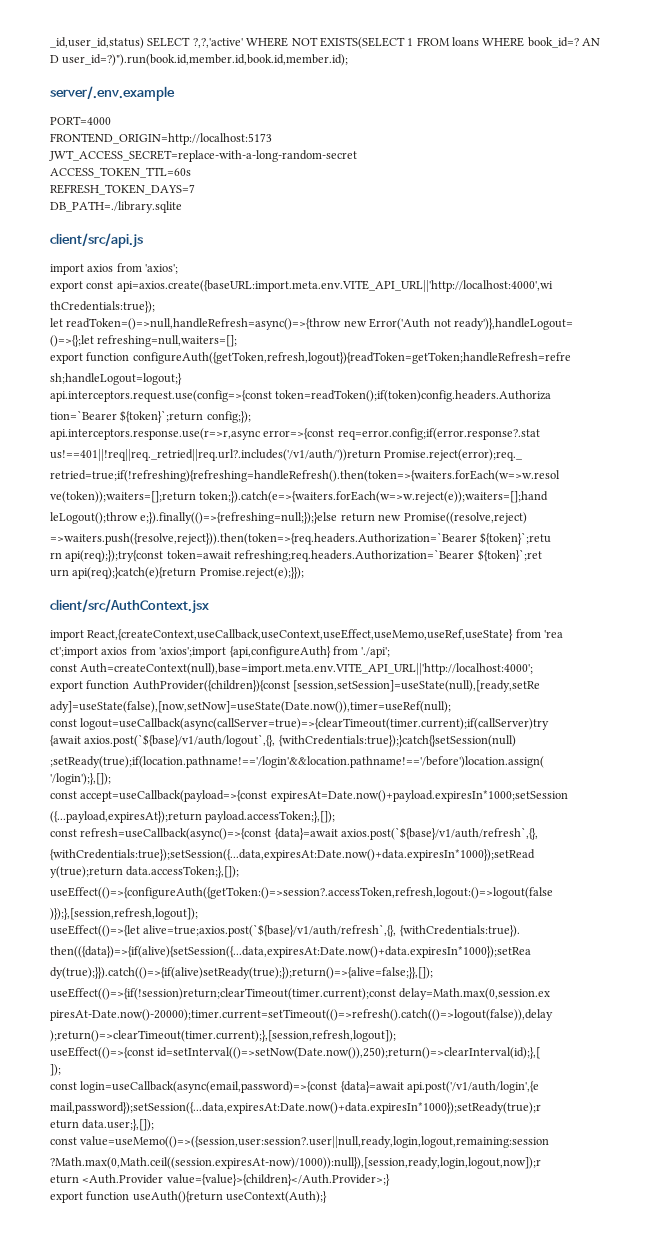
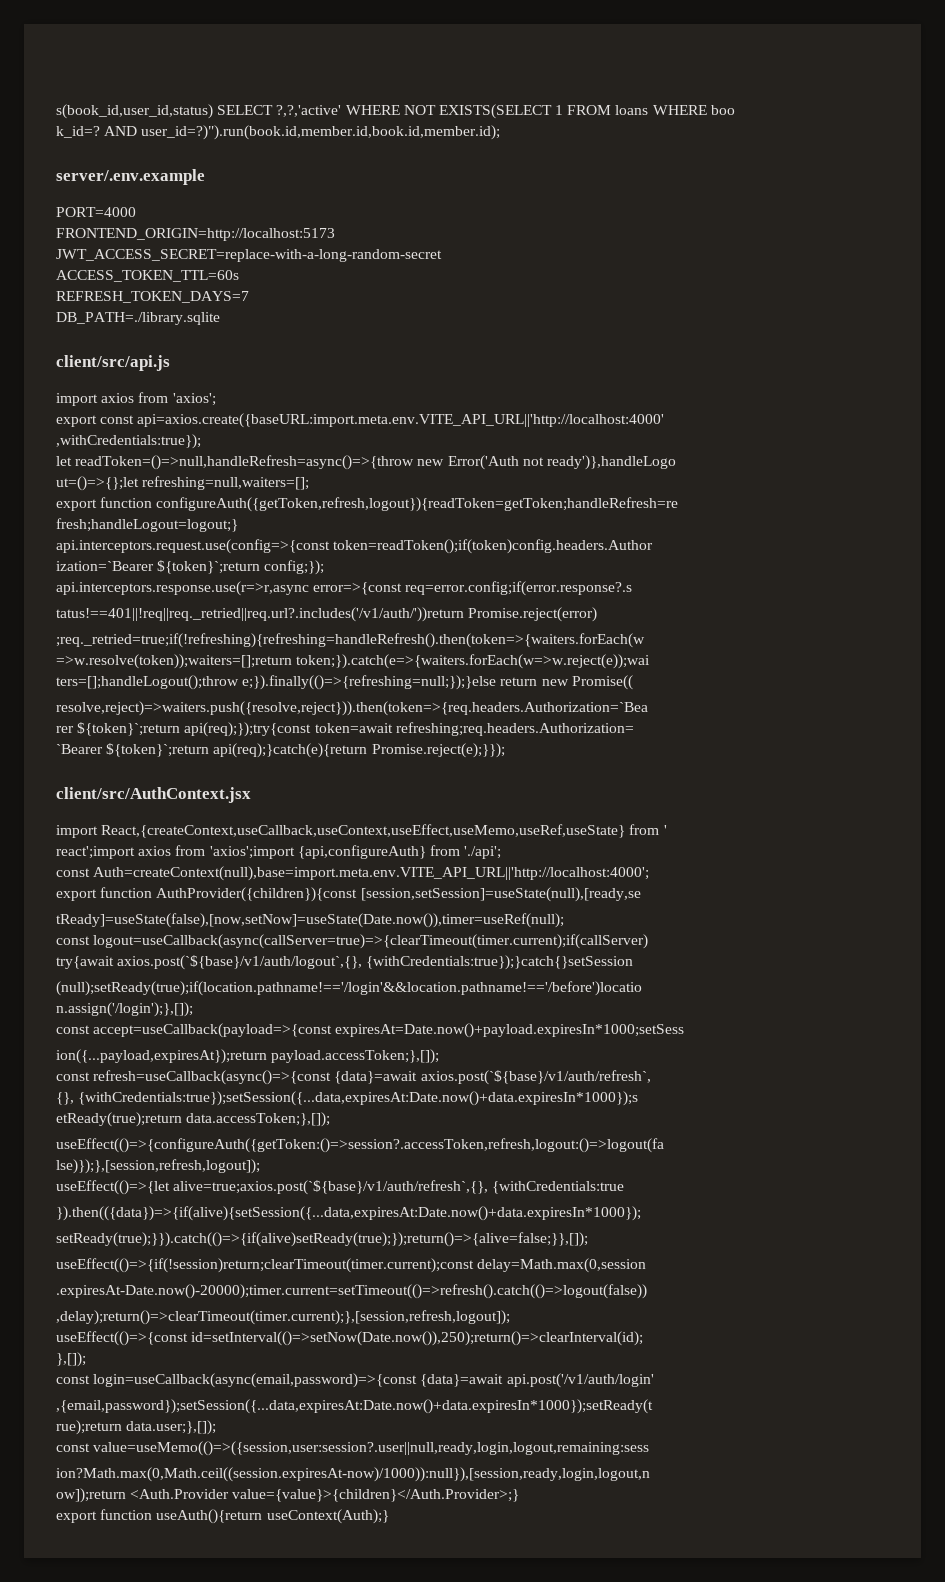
- _id,user_id,status) SELECT ?,?,'active' WHERE NOT EXISTS(SELECT 1 FROM loans WHERE book_id=? AN
- D user_id=?)").run(book.id,member.id,book.id,member.id);
+ s(book_id,user_id,status) SELECT ?,?,'active' WHERE NOT EXISTS(SELECT 1 FROM loans WHERE boo
+ k_id=? AND user_id=?)").run(book.id,member.id,book.id,member.id);
- export const api=axios.create({baseURL:import.meta.env.VITE_API_URL||'http://localhost:4000',wi
- thCredentials:true});
+ export const api=axios.create({baseURL:import.meta.env.VITE_API_URL||'http://localhost:4000'
+ ,withCredentials:true});
- let readToken=()=>null,handleRefresh=async()=>{throw new Error('Auth not ready')},handleLogout=
- ()=>{};let refreshing=null,waiters=[];
+ let readToken=()=>null,handleRefresh=async()=>{throw new Error('Auth not ready')},handleLogo
+ ut=()=>{};let refreshing=null,waiters=[];
- export function configureAuth({getToken,refresh,logout}){readToken=getToken;handleRefresh=refre
- sh;handleLogout=logout;}
+ export function configureAuth({getToken,refresh,logout}){readToken=getToken;handleRefresh=re
+ fresh;handleLogout=logout;}
- api.interceptors.request.use(config=>{const token=readToken();if(token)config.headers.Authoriza
- tion=`Bearer ${token}`;return config;});
+ api.interceptors.request.use(config=>{const token=readToken();if(token)config.headers.Author
+ ization=`Bearer ${token}`;return config;});
- api.interceptors.response.use(r=>r,async error=>{const req=error.config;if(error.response?.stat
- us!==401||!req||req._retried||req.url?.includes('/v1/auth/'))return Promise.reject(error);req._
- retried=true;if(!refreshing){refreshing=handleRefresh().then(token=>{waiters.forEach(w=>w.resol
- ve(token));waiters=[];return token;}).catch(e=>{waiters.forEach(w=>w.reject(e));waiters=[];hand
- leLogout();throw e;}).finally(()=>{refreshing=null;});}else return new Promise((resolve,reject)
- =>waiters.push({resolve,reject})).then(token=>{req.headers.Authorization=`Bearer ${token}`;retu
- rn api(req);});try{const token=await refreshing;req.headers.Authorization=`Bearer ${token}`;ret
- urn api(req);}catch(e){return Promise.reject(e);}});
+ api.interceptors.response.use(r=>r,async error=>{const req=error.config;if(error.response?.s
+ tatus!==401||!req||req._retried||req.url?.includes('/v1/auth/'))return Promise.reject(error)
+ ;req._retried=true;if(!refreshing){refreshing=handleRefresh().then(token=>{waiters.forEach(w
+ =>w.resolve(token));waiters=[];return token;}).catch(e=>{waiters.forEach(w=>w.reject(e));wai
+ ters=[];handleLogout();throw e;}).finally(()=>{refreshing=null;});}else return new Promise((
+ resolve,reject)=>waiters.push({resolve,reject})).then(token=>{req.headers.Authorization=`Bea
+ rer ${token}`;return api(req);});try{const token=await refreshing;req.headers.Authorization=
+ `Bearer ${token}`;return api(req);}catch(e){return Promise.reject(e);}});
- import React,{createContext,useCallback,useContext,useEffect,useMemo,useRef,useState} from 'rea
- ct';import axios from 'axios';import {api,configureAuth} from './api';
+ import React,{createContext,useCallback,useContext,useEffect,useMemo,useRef,useState} from '
+ react';import axios from 'axios';import {api,configureAuth} from './api';
- export function AuthProvider({children}){const [session,setSession]=useState(null),[ready,setRe
- ady]=useState(false),[now,setNow]=useState(Date.now()),timer=useRef(null);
- const logout=useCallback(async(callServer=true)=>{clearTimeout(timer.current);if(callServer)try
- {await axios.post(`${base}/v1/auth/logout`,{}, {withCredentials:true});}catch{}setSession(null)
- ;setReady(true);if(location.pathname!=='/login'&&location.pathname!=='/before')location.assign(
- '/login');},[]);
+ export function AuthProvider({children}){const [session,setSession]=useState(null),[ready,se
+ tReady]=useState(false),[now,setNow]=useState(Date.now()),timer=useRef(null);
+ const logout=useCallback(async(callServer=true)=>{clearTimeout(timer.current);if(callServer)
+ try{await axios.post(`${base}/v1/auth/logout`,{}, {withCredentials:true});}catch{}setSession
+ (null);setReady(true);if(location.pathname!=='/login'&&location.pathname!=='/before')locatio
+ n.assign('/login');},[]);
- const accept=useCallback(payload=>{const expiresAt=Date.now()+payload.expiresIn*1000;setSession
- ({...payload,expiresAt});return payload.accessToken;},[]);
+ const accept=useCallback(payload=>{const expiresAt=Date.now()+payload.expiresIn*1000;setSess
+ ion({...payload,expiresAt});return payload.accessToken;},[]);
- const refresh=useCallback(async()=>{const {data}=await axios.post(`${base}/v1/auth/refresh`,{},
- {withCredentials:true});setSession({...data,expiresAt:Date.now()+data.expiresIn*1000});setRead
- y(true);return data.accessToken;},[]);
+ const refresh=useCallback(async()=>{const {data}=await axios.post(`${base}/v1/auth/refresh`,
+ {}, {withCredentials:true});setSession({...data,expiresAt:Date.now()+data.expiresIn*1000});s
+ etReady(true);return data.accessToken;},[]);
- useEffect(()=>{configureAuth({getToken:()=>session?.accessToken,refresh,logout:()=>logout(false
- )});},[session,refresh,logout]);
+ useEffect(()=>{configureAuth({getToken:()=>session?.accessToken,refresh,logout:()=>logout(fa
+ lse)});},[session,refresh,logout]);
- useEffect(()=>{let alive=true;axios.post(`${base}/v1/auth/refresh`,{}, {withCredentials:true}).
- then(({data})=>{if(alive){setSession({...data,expiresAt:Date.now()+data.expiresIn*1000});setRea
- dy(true);}}).catch(()=>{if(alive)setReady(true);});return()=>{alive=false;}},[]);
- useEffect(()=>{if(!session)return;clearTimeout(timer.current);const delay=Math.max(0,session.ex
- piresAt-Date.now()-20000);timer.current=setTimeout(()=>refresh().catch(()=>logout(false)),delay
- );return()=>clearTimeout(timer.current);},[session,refresh,logout]);
+ useEffect(()=>{let alive=true;axios.post(`${base}/v1/auth/refresh`,{}, {withCredentials:true
+ }).then(({data})=>{if(alive){setSession({...data,expiresAt:Date.now()+data.expiresIn*1000});
+ setReady(true);}}).catch(()=>{if(alive)setReady(true);});return()=>{alive=false;}},[]);
+ useEffect(()=>{if(!session)return;clearTimeout(timer.current);const delay=Math.max(0,session
+ .expiresAt-Date.now()-20000);timer.current=setTimeout(()=>refresh().catch(()=>logout(false))
+ ,delay);return()=>clearTimeout(timer.current);},[session,refresh,logout]);
- useEffect(()=>{const id=setInterval(()=>setNow(Date.now()),250);return()=>clearInterval(id);},[
- ]);
+ useEffect(()=>{const id=setInterval(()=>setNow(Date.now()),250);return()=>clearInterval(id);
+ },[]);
- const login=useCallback(async(email,password)=>{const {data}=await api.post('/v1/auth/login',{e
- mail,password});setSession({...data,expiresAt:Date.now()+data.expiresIn*1000});setReady(true);r
- eturn data.user;},[]);
+ const login=useCallback(async(email,password)=>{const {data}=await api.post('/v1/auth/login'
+ ,{email,password});setSession({...data,expiresAt:Date.now()+data.expiresIn*1000});setReady(t
+ rue);return data.user;},[]);
- const value=useMemo(()=>({session,user:session?.user||null,ready,login,logout,remaining:session
- ?Math.max(0,Math.ceil((session.expiresAt-now)/1000)):null}),[session,ready,login,logout,now]);r
- eturn <Auth.Provider value={value}>{children}</Auth.Provider>;}
+ const value=useMemo(()=>({session,user:session?.user||null,ready,login,logout,remaining:sess
+ ion?Math.max(0,Math.ceil((session.expiresAt-now)/1000)):null}),[session,ready,login,logout,n
+ ow]);return <Auth.Provider value={value}>{children}</Auth.Provider>;}

